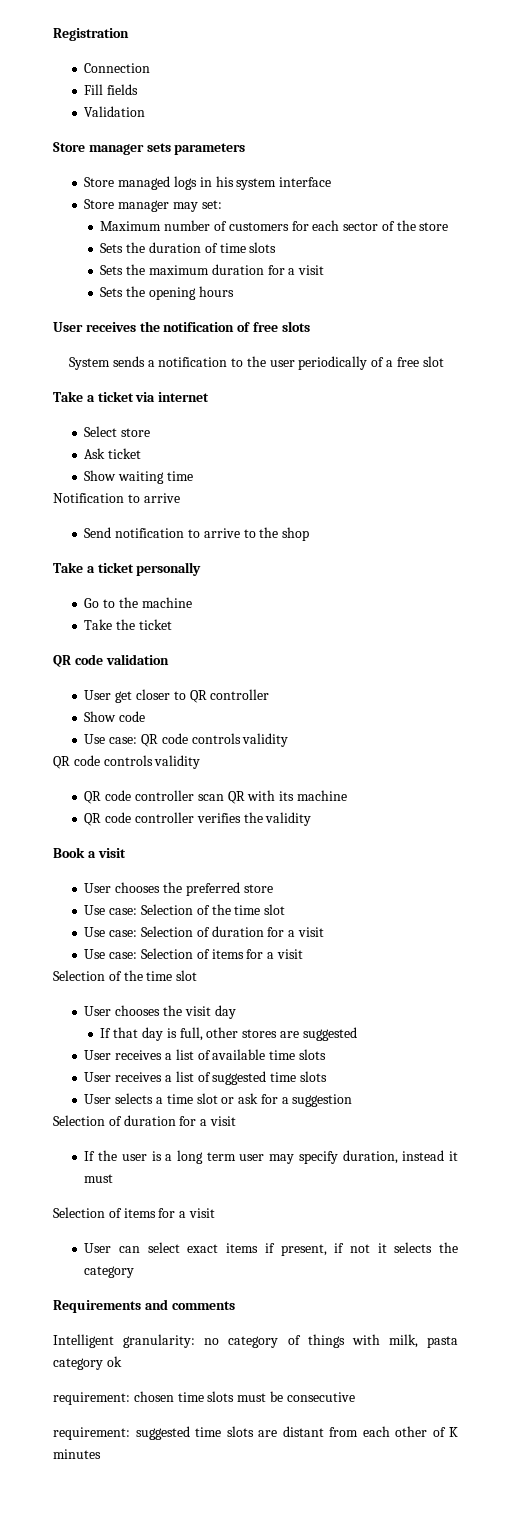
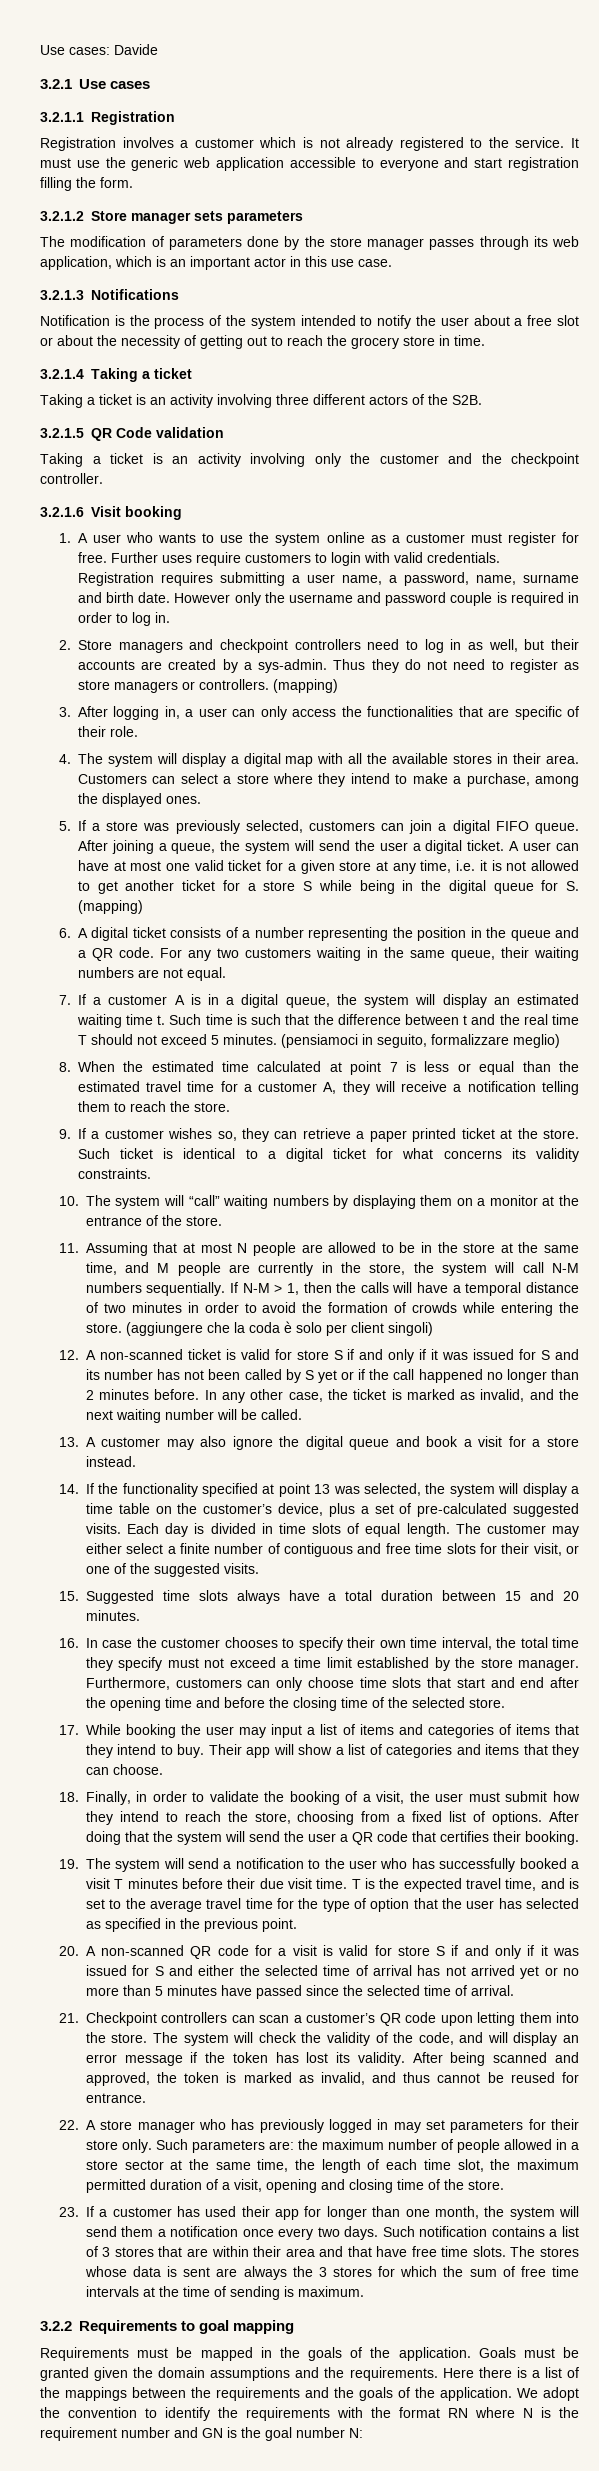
- Registration
- Connection
- Fill fields
- Validation
- Store manager sets parameters
- Store managed logs in his system interface
- Store manager may set:
- Maximum number of customers for each sector of the store
- Sets the duration of time slots
- Sets the maximum duration for a visit
- Sets the opening hours
- User receives the notification of free slots
- System sends a notification to the user periodically of a free slot
- Take a ticket via internet
- Select store
- Ask ticket
- Show waiting time
- Notification to arrive
- Send notification to arrive to the shop
- Take a ticket personally
- Go to the machine
- Take the ticket
- QR code validation
- User get closer to QR controller
- Show code
- Use case: QR code controls validity
- QR code controls validity
- QR code controller scan QR with its machine
- QR code controller verifies the validity
- Book a visit
- User chooses the preferred store
- Use case: Selection of the time slot
- Use case: Selection of duration for a visit
- Use case: Selection of items for a visit
- Selection of the time slot
- User chooses the visit day
- If that day is full, other stores are suggested
- User receives a list of available time slots
- User receives a list of suggested time slots
- User selects a time slot or ask for a suggestion
- Selection of duration for a visit
- If the user is a long term user may specify duration, instead it must
- Selection of items for a visit
- User can select exact items if present, if not it selects the category
- Requirements and comments
- Intelligent granularity: no category of things with milk, pasta category ok
- requirement: chosen time slots must be consecutive
- requirement: suggested time slots are distant from each other of K minutes
+ Use cases: Davide
+ 3.2.1 Use cases
+ 3.2.1.1 Registration
+ Registration involves a customer which is not already registered to the service. It must use the generic web application accessible to everyone and start registration filling the form.
+ 3.2.1.2 Store manager sets parameters
+ The modification of parameters done by the store manager passes through its web application, which is an important actor in this use case.
+ 3.2.1.3 Notifications
+ Notification is the process of the system intended to notify the user about a free slot or about the necessity of getting out to reach the grocery store in time.
+ 3.2.1.4 Taking a ticket
+ Taking a ticket is an activity involving three different actors of the S2B.
+ 3.2.1.5 QR Code validation
+ Taking a ticket is an activity involving only the customer and the checkpoint controller.
+ 3.2.1.6 Visit booking
+ 1. A user who wants to use the system online as a customer must register for free. Further uses require customers to login with valid credentials. Registration requires submitting a user name, a password, name, surname and birth date. However only the username and password couple is required in order to log in.
+ 2. Store managers and checkpoint controllers need to log in as well, but their accounts are created by a sys-admin. Thus they do not need to register as store managers or controllers. (mapping)
+ 3. After logging in, a user can only access the functionalities that are specific of their role.
+ 4. The system will display a digital map with all the available stores in their area. Customers can select a store where they intend to make a purchase, among the displayed ones.
+ 5. If a store was previously selected, customers can join a digital FIFO queue. After joining a queue, the system will send the user a digital ticket. A user can have at most one valid ticket for a given store at any time, i.e. it is not allowed to get another ticket for a store S while being in the digital queue for S. (mapping)
+ 6. A digital ticket consists of a number representing the position in the queue and a QR code. For any two customers waiting in the same queue, their waiting numbers are not equal.
+ 7. If a customer A is in a digital queue, the system will display an estimated waiting time t. Such time is such that the difference between t and the real time T should not exceed 5 minutes. (pensiamoci in seguito, formalizzare meglio)
+ 8. When the estimated time calculated at point 7 is less or equal than the estimated travel time for a customer A, they will receive a notification telling them to reach the store.
+ 9. If a customer wishes so, they can retrieve a paper printed ticket at the store. Such ticket is identical to a digital ticket for what concerns its validity constraints.
+ 10. The system will “call” waiting numbers by displaying them on a monitor at the entrance of the store.
+ 11. Assuming that at most N people are allowed to be in the store at the same time, and M people are currently in the store, the system will call N-M numbers sequentially. If N-M > 1, then the calls will have a temporal distance of two minutes in order to avoid the formation of crowds while entering the store. (aggiungere che la coda è solo per client singoli)
+ 12. A non-scanned ticket is valid for store S if and only if it was issued for S and its number has not been called by S yet or if the call happened no longer than 2 minutes before. In any other case, the ticket is marked as invalid, and the next waiting number will be called.
+ 13. A customer may also ignore the digital queue and book a visit for a store instead.
+ 14. If the functionality specified at point 13 was selected, the system will display a time table on the customer’s device, plus a set of pre-calculated suggested visits. Each day is divided in time slots of equal length. The customer may either select a finite number of contiguous and free time slots for their visit, or one of the suggested visits.
+ 15. Suggested time slots always have a total duration between 15 and 20 minutes.
+ 16. In case the customer chooses to specify their own time interval, the total time they specify must not exceed a time limit established by the store manager. Furthermore, customers can only choose time slots that start and end after the opening time and before the closing time of the selected store.
+ 17. While booking the user may input a list of items and categories of items that they intend to buy. Their app will show a list of categories and items that they can choose.
+ 18. Finally, in order to validate the booking of a visit, the user must submit how they intend to reach the store, choosing from a fixed list of options. After doing that the system will send the user a QR code that certifies their booking.
+ 19. The system will send a notification to the user who has successfully booked a visit T minutes before their due visit time. T is the expected travel time, and is set to the average travel time for the type of option that the user has selected as specified in the previous point.
+ 20. A non-scanned QR code for a visit is valid for store S if and only if it was issued for S and either the selected time of arrival has not arrived yet or no more than 5 minutes have passed since the selected time of arrival.
+ 21. Checkpoint controllers can scan a customer’s QR code upon letting them into the store. The system will check the validity of the code, and will display an error message if the token has lost its validity. After being scanned and approved, the token is marked as invalid, and thus cannot be reused for entrance.
+ 22. A store manager who has previously logged in may set parameters for their store only. Such parameters are: the maximum number of people allowed in a store sector at the same time, the length of each time slot, the maximum permitted duration of a visit, opening and closing time of the store.
+ 23. If a customer has used their app for longer than one month, the system will send them a notification once every two days. Such notification contains a list of 3 stores that are within their area and that have free time slots. The stores whose data is sent are always the 3 stores for which the sum of free time intervals at the time of sending is maximum.
+ 3.2.2 Requirements to goal mapping
+ Requirements must be mapped in the goals of the application. Goals must be granted given the domain assumptions and the requirements. Here there is a list of the mappings between the requirements and the goals of the application. We adopt the convention to identify the requirements with the format RN where N is the requirement number and GN is the goal number N:

